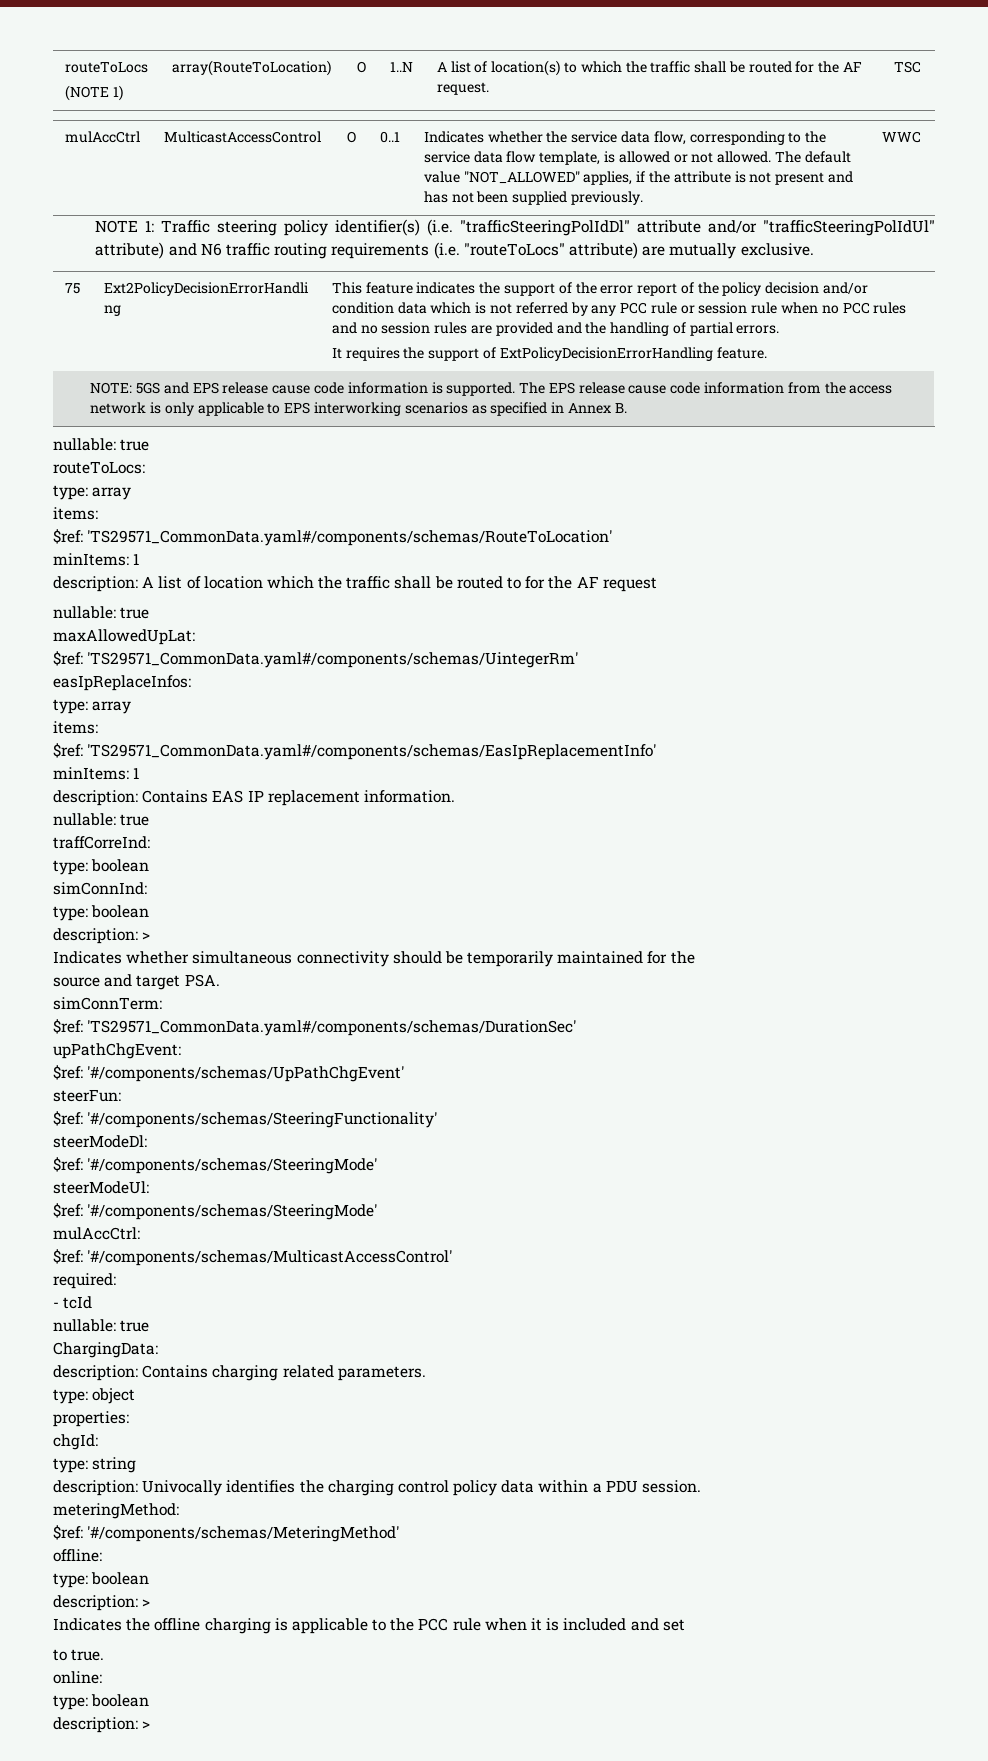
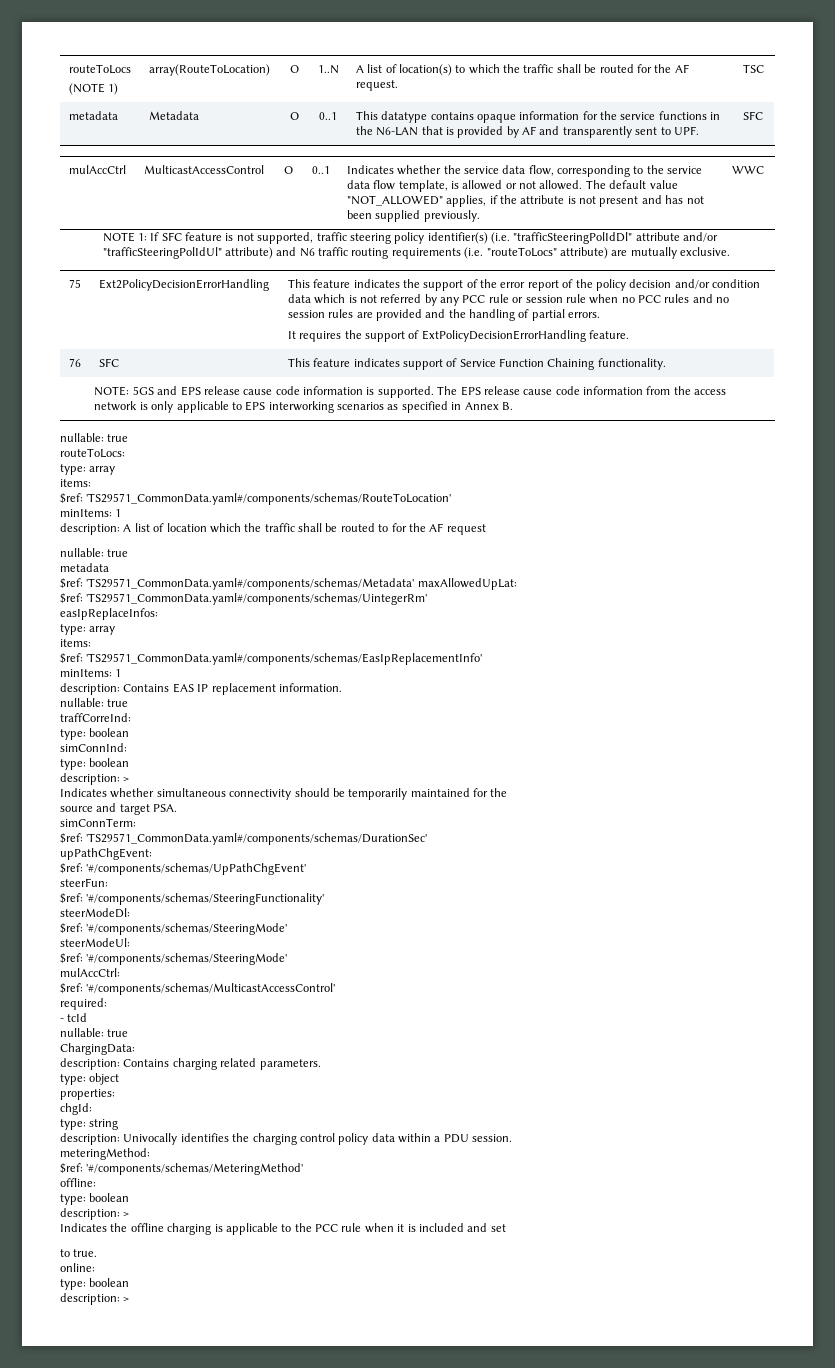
+ metadata | Metadata | O | 0..1 | This datatype contains opaque information for the service functions in the N6-LAN that is provided by AF and transparently sent to UPF. | SFC
- NOTE 1: Traffic steering policy identifier(s) (i.e. "trafficSteeringPolIdDl" attribute and/or "trafficSteeringPolIdUl" attribute) and N6 traffic routing requirements (i.e. "routeToLocs" attribute) are mutually exclusive.
+ NOTE 1: If SFC feature is not supported, traffic steering policy identifier(s) (i.e. "trafficSteeringPolIdDl" attribute and/or "trafficSteeringPolIdUl" attribute) and N6 traffic routing requirements (i.e. "routeToLocs" attribute) are mutually exclusive.
+ 76 | SFC | This feature indicates support of Service Function Chaining functionality.
  description: A list of location which the traffic shall be routed to for the AF request
  nullable: true
- maxAllowedUpLat:
+ metadata
+ $ref: 'TS29571_CommonData.yaml#/components/schemas/Metadata' maxAllowedUpLat:

